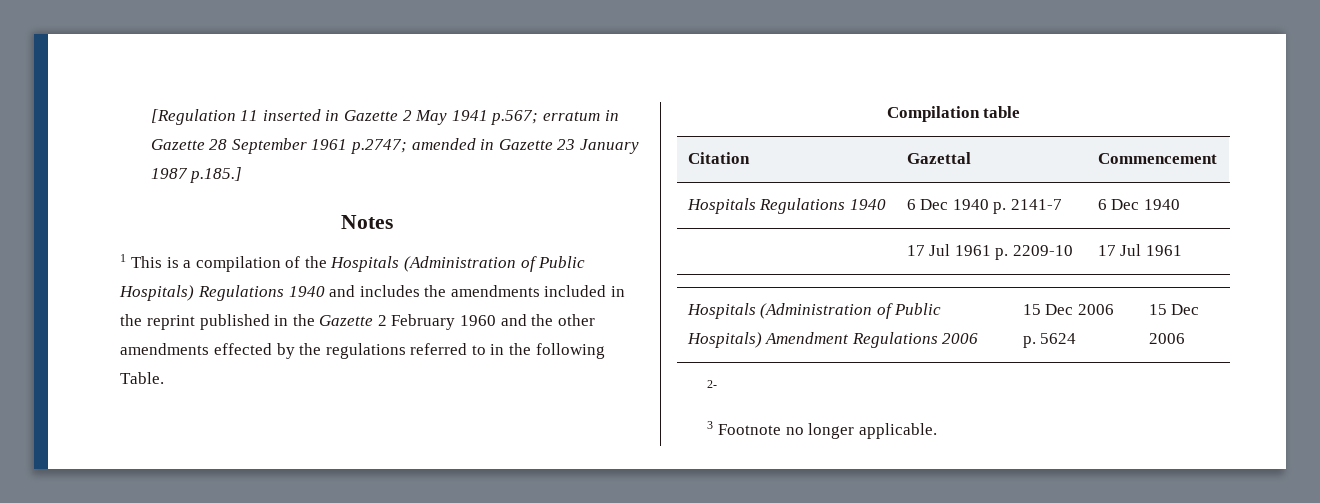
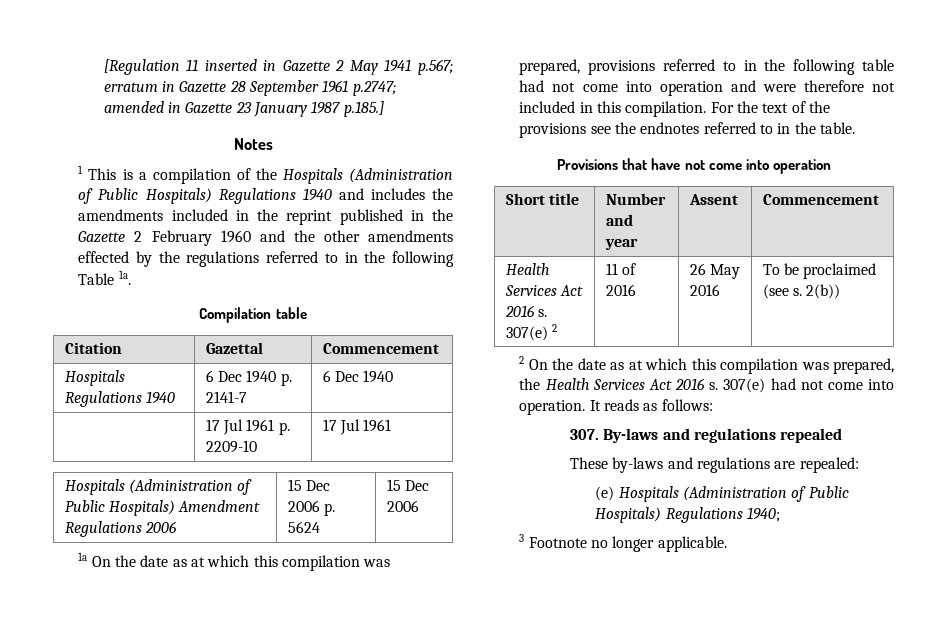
- 1 This is a compilation of the Hospitals (Administration of Public Hospitals) Regulations 1940 and includes the amendments included in the reprint published in the Gazette 2 February 1960 and the other amendments effected by the regulations referred to in the following Table.
+ 1 This is a compilation of the Hospitals (Administration of Public Hospitals) Regulations 1940 and includes the amendments included in the reprint published in the Gazette 2 February 1960 and the other amendments effected by the regulations referred to in the following Table 1a.
- 2-
+ 1a On the date as at which this compilation was prepared, provisions referred to in the following table had not come into operation and were therefore not included in this compilation. For the text of the provisions see the endnotes referred to in the table.
+ Provisions that have not come into operation
+ Short title | Number and year | Assent | Commencement
+ Health Services Act 2016 s. 307(e) 2 | 11 of 2016 | 26 May 2016 | To be proclaimed (see s. 2(b))
+ 2 On the date as at which this compilation was prepared, the Health Services Act 2016 s. 307(e) had not come into operation. It reads as follows:
+ 307. By-laws and regulations repealed
+ These by-laws and regulations are repealed:
+ (e) Hospitals (Administration of Public Hospitals) Regulations 1940;

